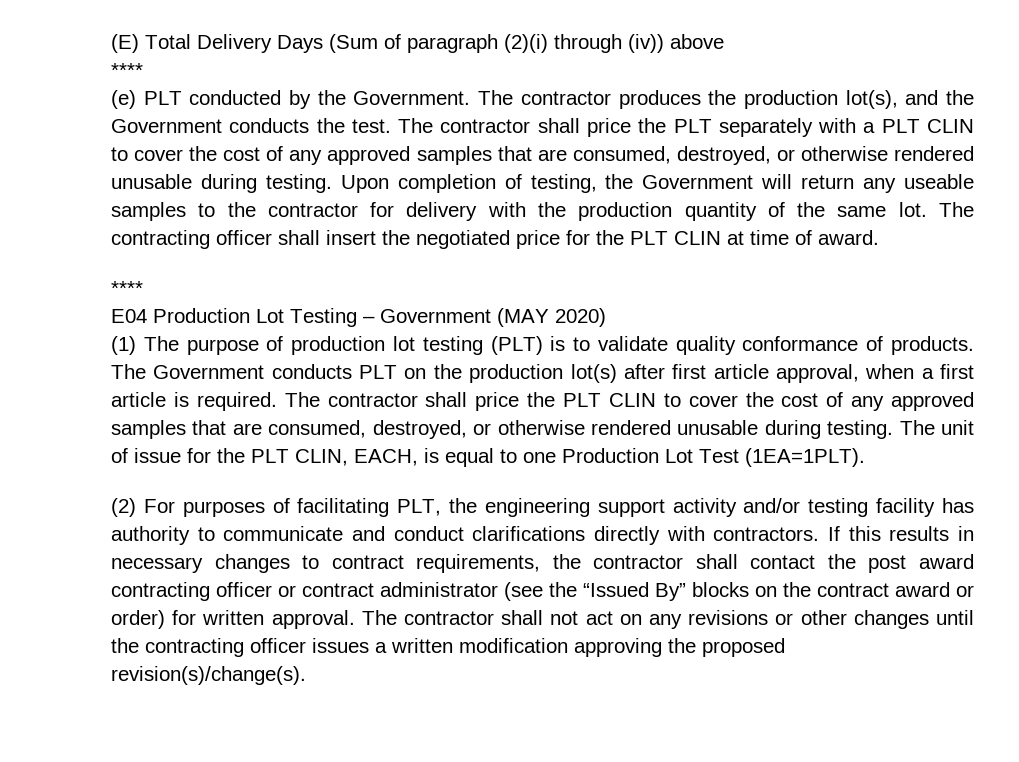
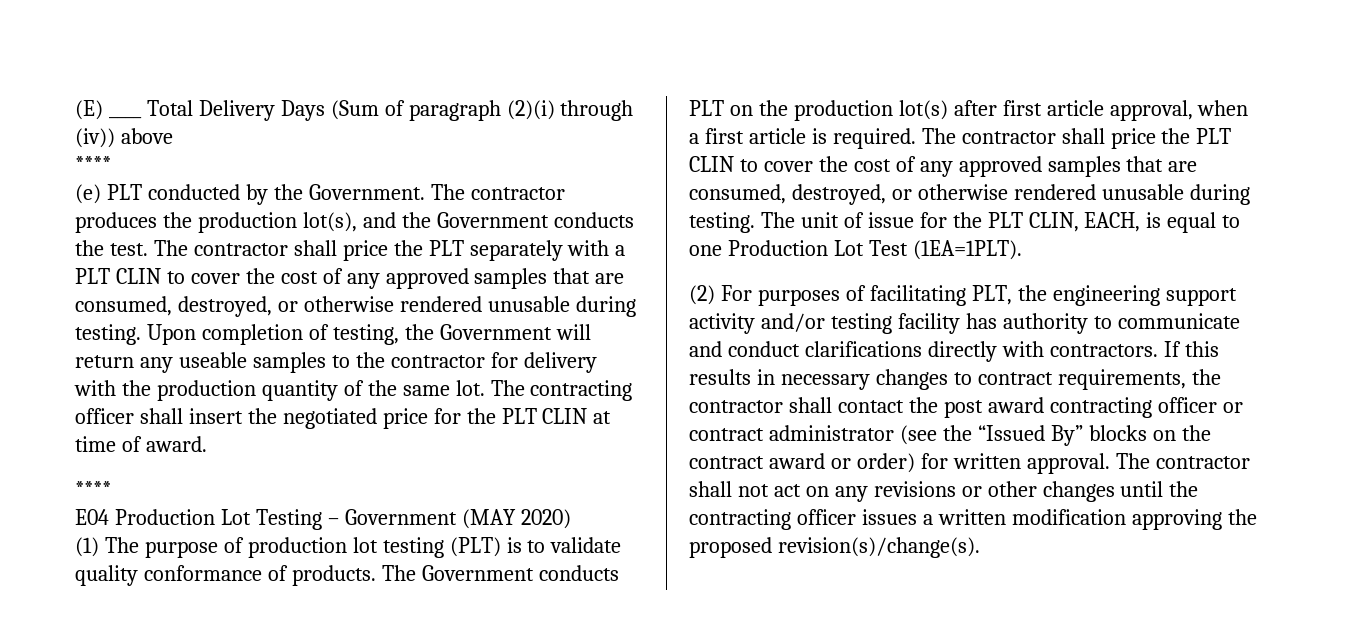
- (E) Total Delivery Days (Sum of paragraph (2)(i) through (iv)) above
+ (E) ____ Total Delivery Days (Sum of paragraph (2)(i) through (iv)) above

